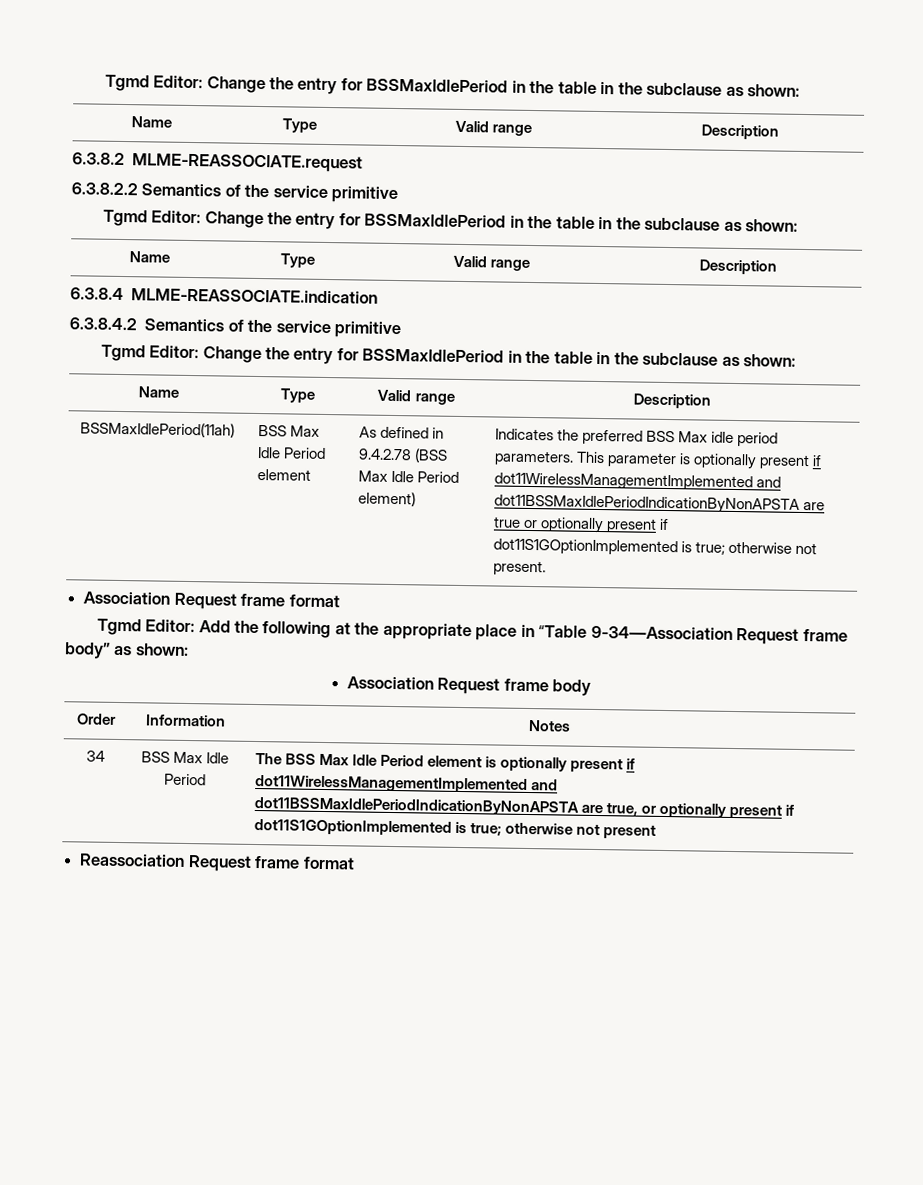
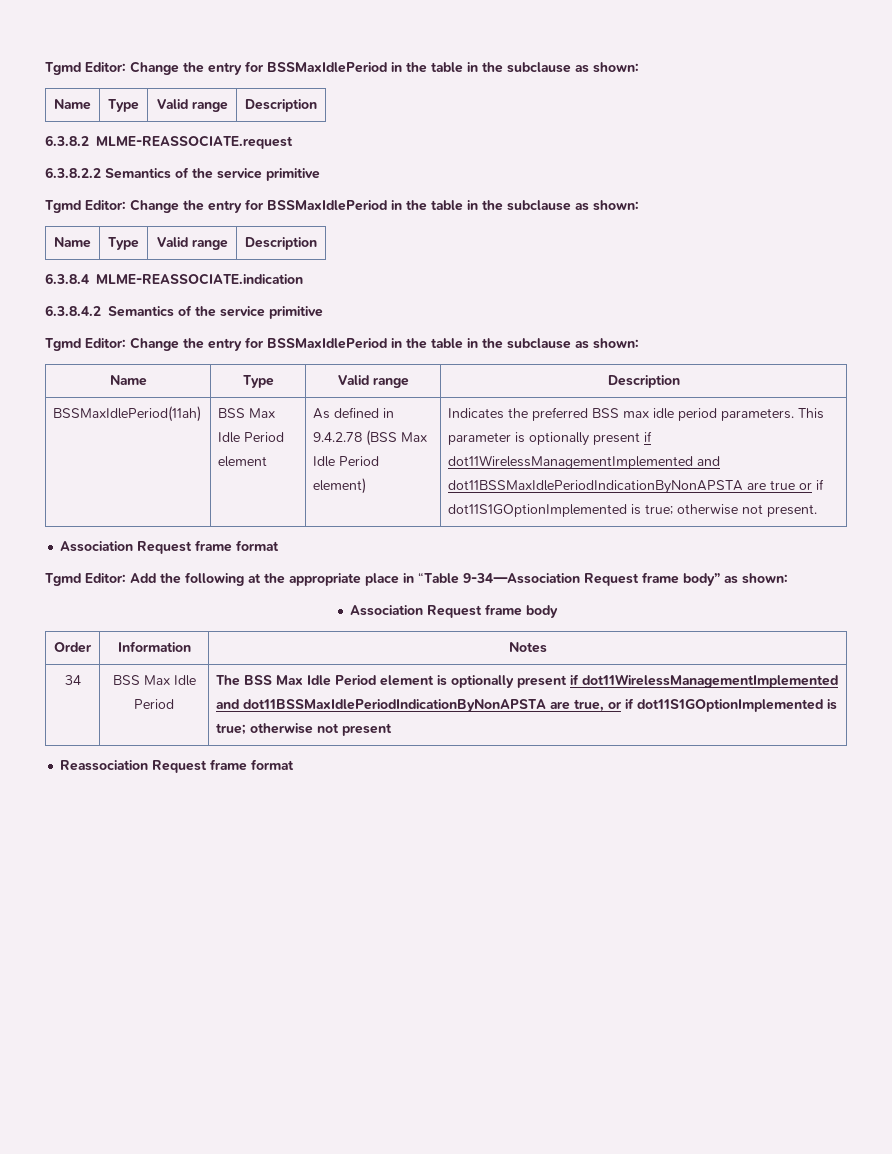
- Indicates the preferred BSS Max idle period parameters.
+ Indicates the preferred BSS max idle period parameters.
- This parameter is optionally present if dot11WirelessManagementImplemented and dot11BSSMaxIdlePeriodIndicationByNonAPSTA are true or optionally present if dot11S1GOptionImplemented is true; otherwise not present.
+ This parameter is optionally present if dot11WirelessManagementImplemented and dot11BSSMaxIdlePeriodIndicationByNonAPSTA are true or if dot11S1GOptionImplemented is true; otherwise not present.
- 34 | BSS Max Idle Period | The BSS Max Idle Period element is optionally present if dot11WirelessManagementImplemented and dot11BSSMaxIdlePeriodIndicationByNonAPSTA are true, or optionally present if dot11S1GOptionImplemented is true; otherwise not present
+ 34 | BSS Max Idle Period | The BSS Max Idle Period element is optionally present if dot11WirelessManagementImplemented and dot11BSSMaxIdlePeriodIndicationByNonAPSTA are true, or if dot11S1GOptionImplemented is true; otherwise not present

